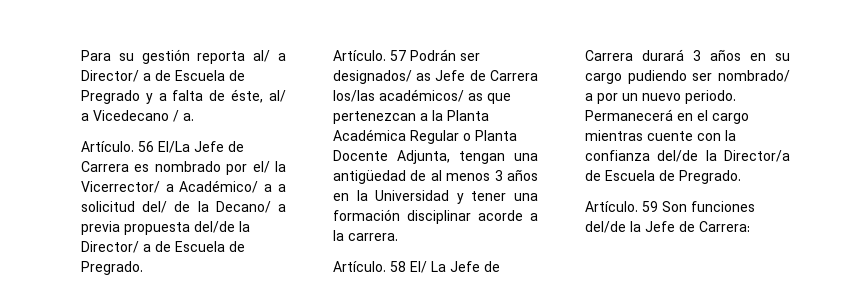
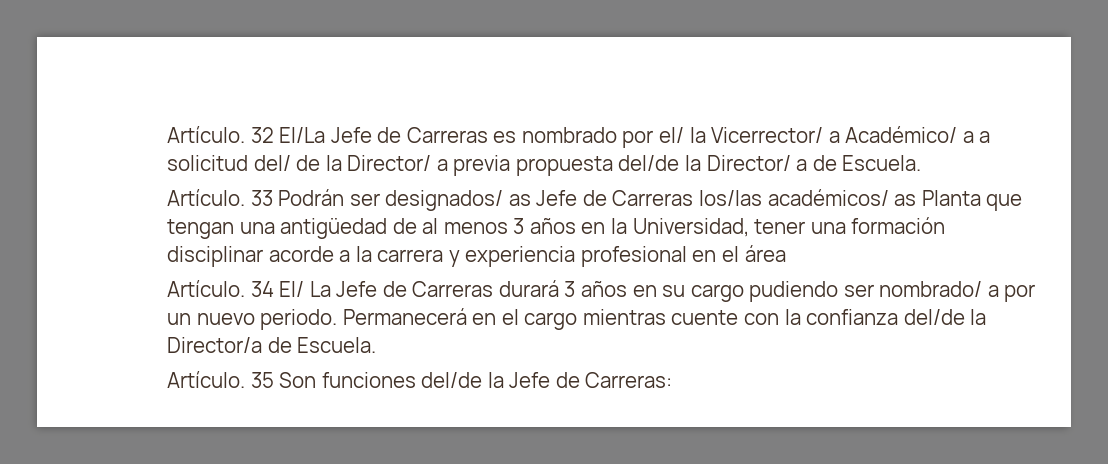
- Para su gestión reporta al/ a Director/ a de Escuela de Pregrado y a falta de éste, al/ a Vicedecano / a.
- Artículo. 56 El/La Jefe de Carrera es nombrado por el/ la Vicerrector/ a Académico/ a a solicitud del/ de la Decano/ a previa propuesta del/de la Director/ a de Escuela de Pregrado.
- Artículo. 57 Podrán ser designados/ as Jefe de Carrera los/las académicos/ as que pertenezcan a la Planta Académica Regular o Planta Docente Adjunta, tengan una antigüedad de al menos 3 años en la Universidad y tener una formación disciplinar acorde a la carrera.
- Artículo. 58 El/ La Jefe de Carrera durará 3 años en su cargo pudiendo ser nombrado/ a por un nuevo periodo.
+ Artículo. 32 El/La Jefe de Carreras es nombrado por el/ la Vicerrector/ a Académico/ a a solicitud del/ de la Director/ a previa propuesta del/de la Director/ a de Escuela.
+ Artículo. 33 Podrán ser designados/ as Jefe de Carreras los/las académicos/ as Planta que tengan una antigüedad de al menos 3 años en la Universidad, tener una formación disciplinar acorde a la carrera y experiencia profesional en el área
+ Artículo. 34 El/ La Jefe de Carreras durará 3 años en su cargo pudiendo ser nombrado/ a por un nuevo periodo.
- Permanecerá en el cargo mientras cuente con la confianza del/de la Director/a de Escuela de Pregrado.
- Artículo. 59 Son funciones del/de la Jefe de Carrera:
+ Permanecerá en el cargo mientras cuente con la confianza del/de la Director/a de Escuela.
+ Artículo. 35 Son funciones del/de la Jefe de Carreras:

